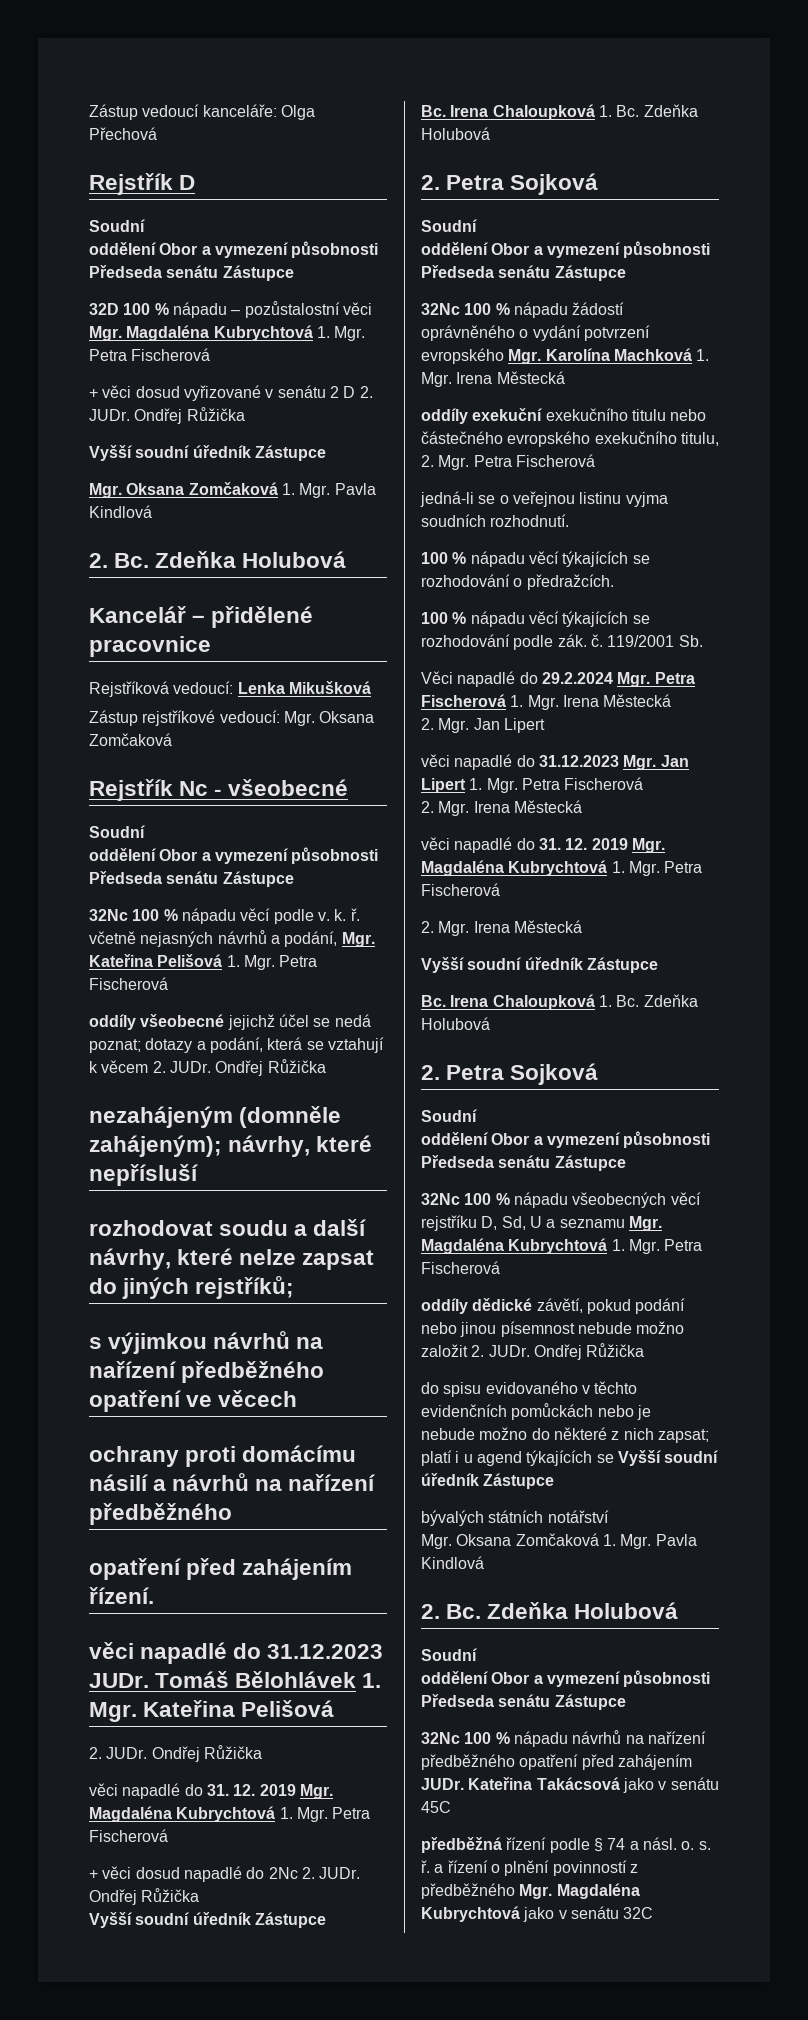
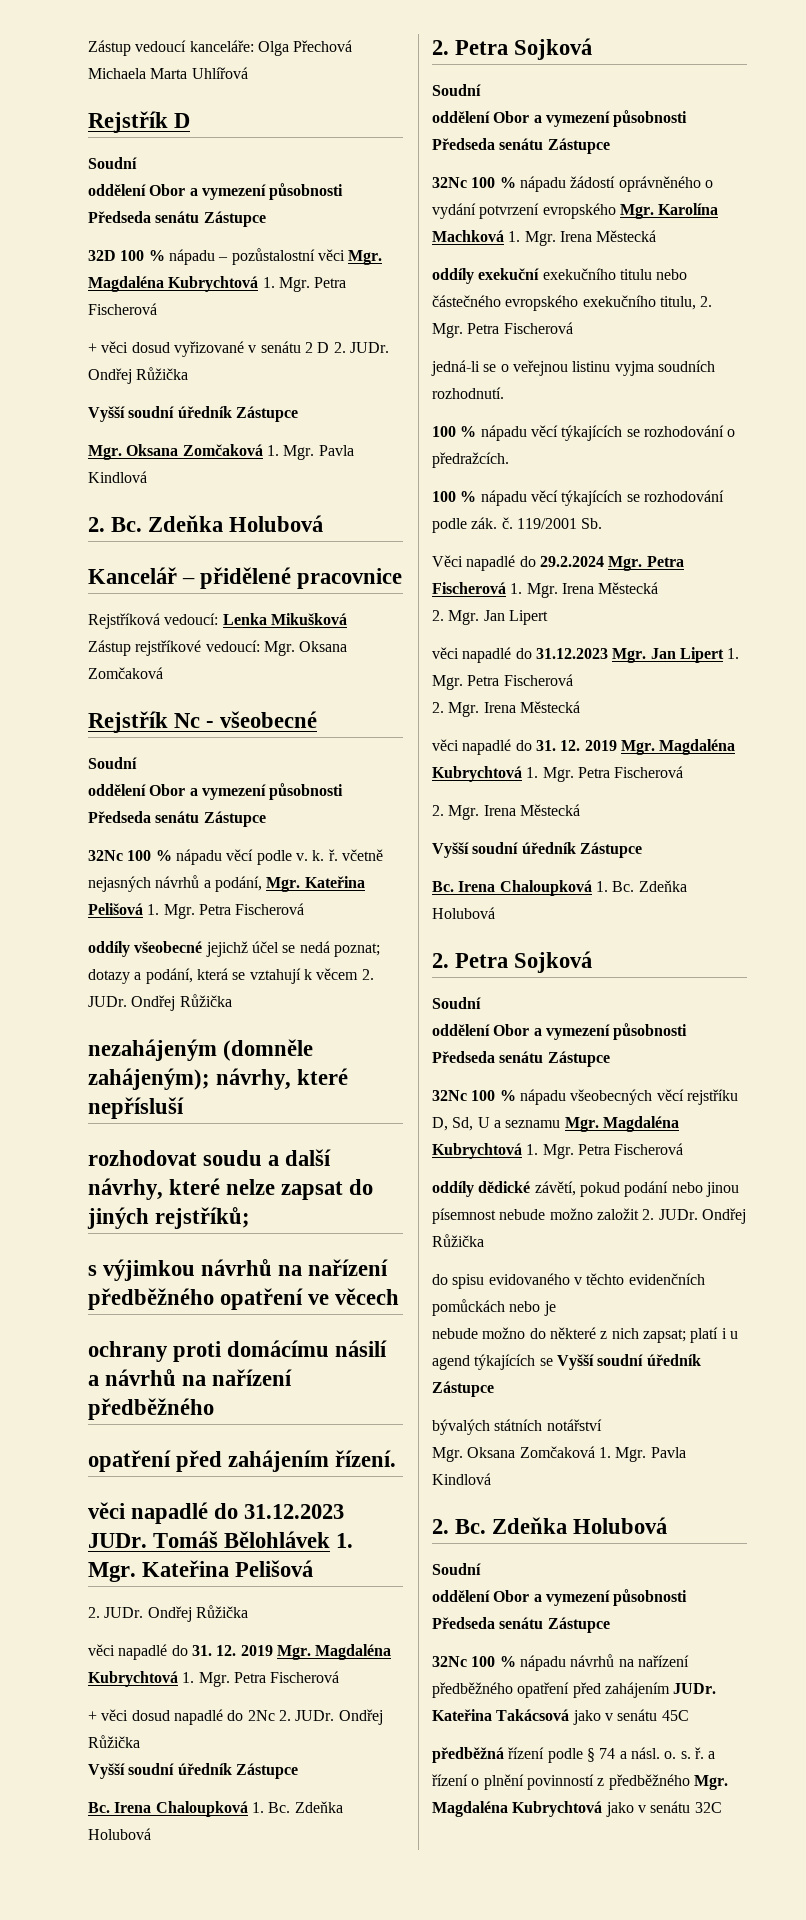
- Zástup vedoucí kanceláře: Olga Přechová
+ Zástup vedoucí kanceláře: Olga Přechová Michaela Marta Uhlířová

